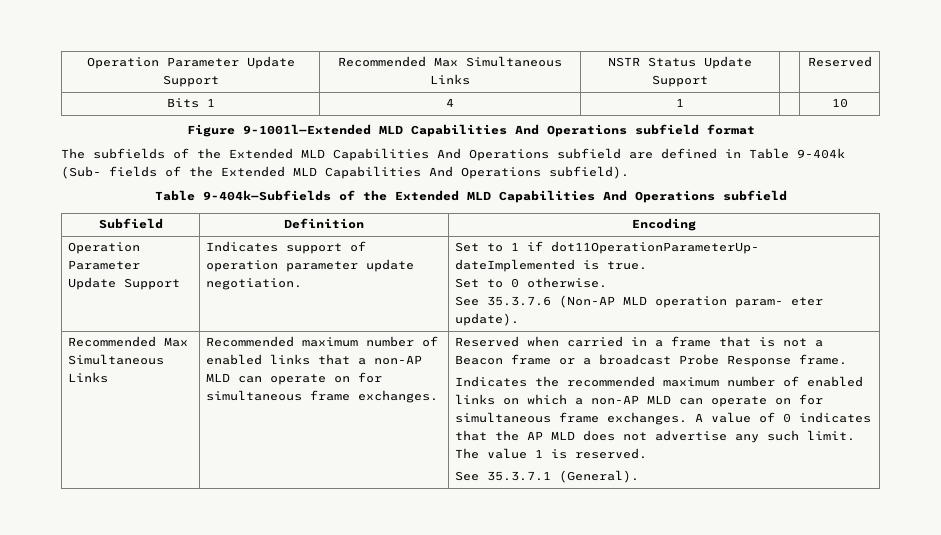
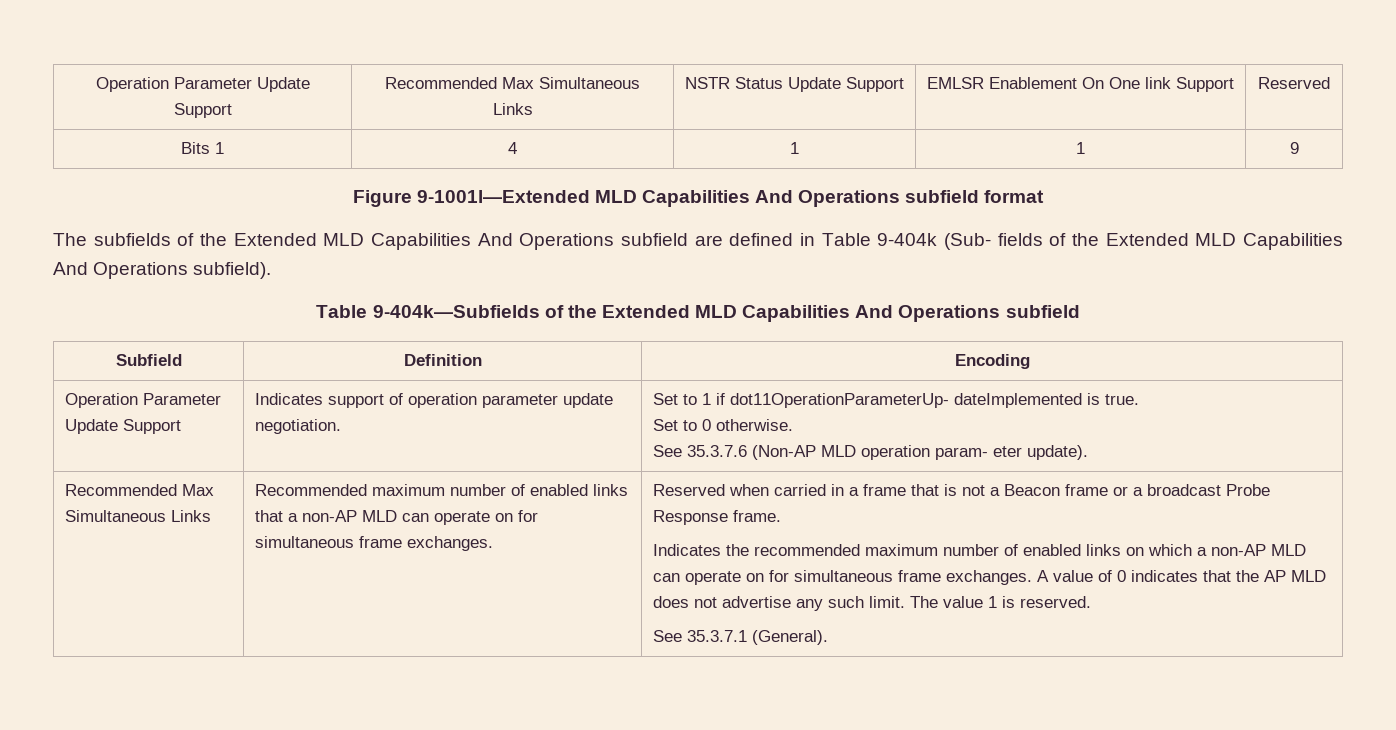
- Operation Parameter Update Support | Recommended Max Simultaneous Links | NSTR Status Update Support | | Reserved
+ Operation Parameter Update Support | Recommended Max Simultaneous Links | NSTR Status Update Support | EMLSR Enablement On One link Support | Reserved
- Bits 1 | 4 | 1 | | 10
+ Bits 1 | 4 | 1 | 1 | 9

